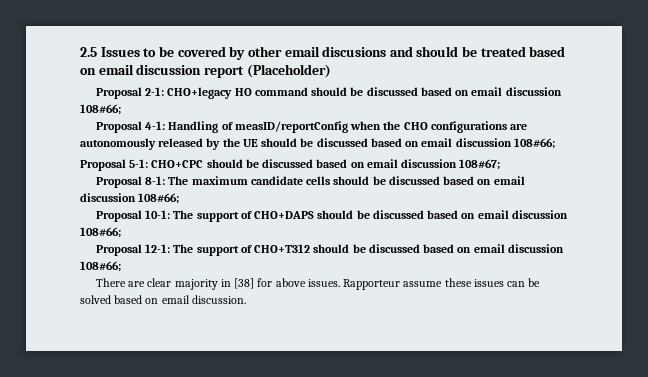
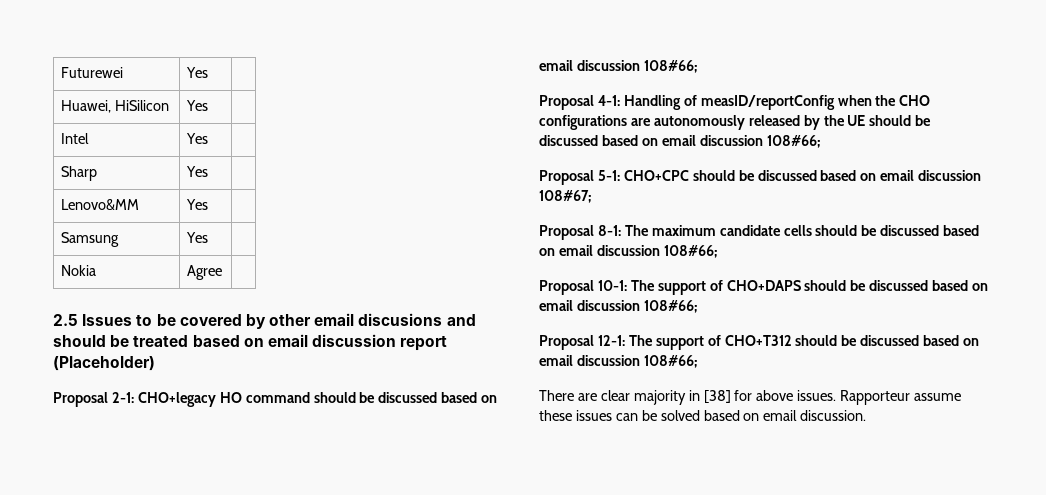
+ Futurewei | Yes |
+ Huawei, HiSilicon | Yes |
+ Intel | Yes |
+ Sharp | Yes |
+ Lenovo&MM | Yes |
+ Samsung | Yes |
+ Nokia | Agree |

